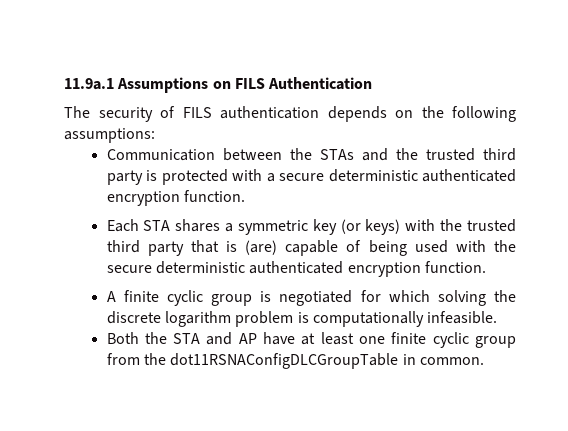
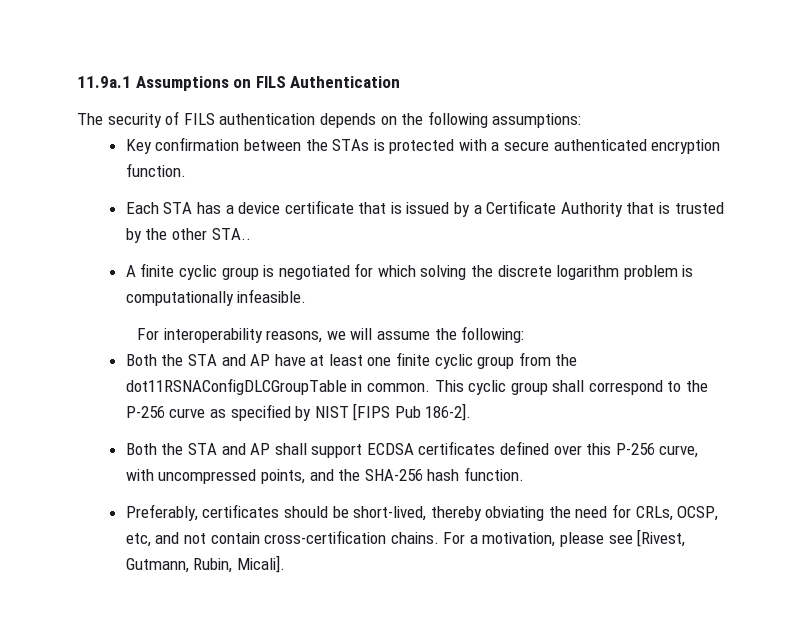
- Communication between the STAs and the trusted third party is protected with a secure deterministic authenticated encryption function.
+ Key confirmation between the STAs is protected with a secure authenticated encryption function.
- Each STA shares a symmetric key (or keys) with the trusted third party that is (are) capable of being used with the secure deterministic authenticated encryption function.
+ Each STA has a device certificate that is issued by a Certificate Authority that is trusted by the other STA..
+ For interoperability reasons, we will assume the following:
+ This cyclic group shall correspond to the P-256 curve as specified by NIST [FIPS Pub 186-2].
+ Both the STA and AP shall support ECDSA certificates defined over this P-256 curve, with uncompressed points, and the SHA-256 hash function.
+ Preferably, certificates should be short-lived, thereby obviating the need for CRLs, OCSP, etc, and not contain cross-certification chains. For a motivation, please see [Rivest, Gutmann, Rubin, Micali].

